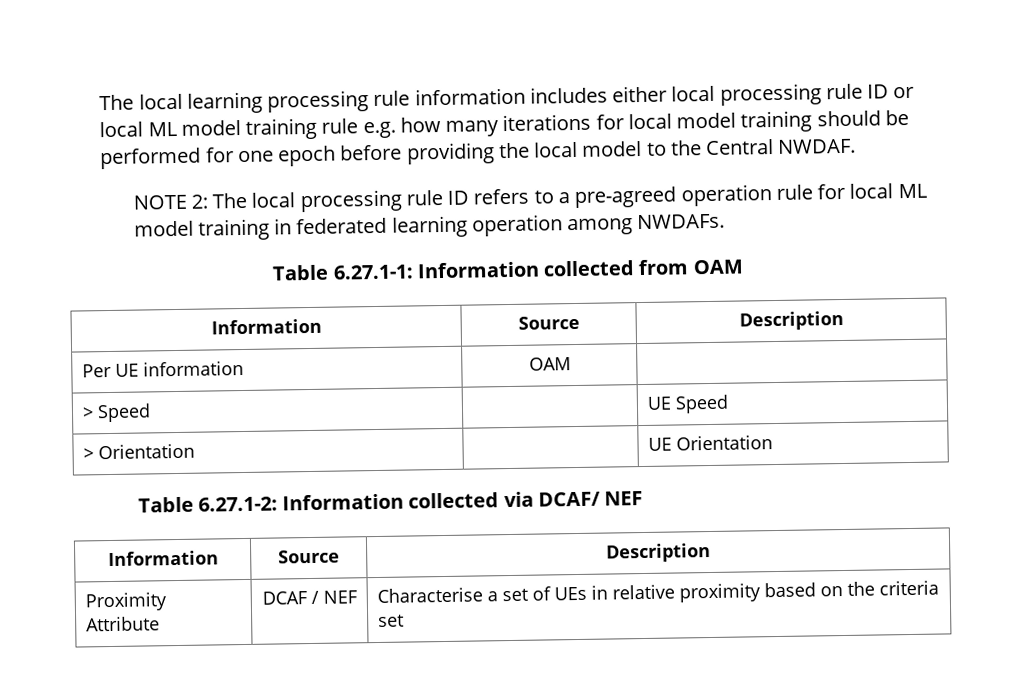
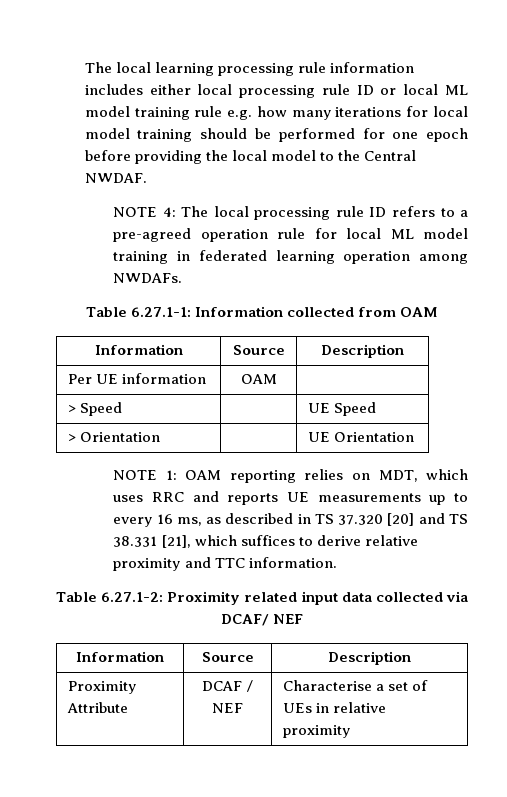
- NOTE 2: The local processing rule ID refers to a pre-agreed operation rule for local ML model training in federated learning operation among NWDAFs.
+ NOTE 4: The local processing rule ID refers to a pre-agreed operation rule for local ML model training in federated learning operation among NWDAFs.
- Table 6.27.1-2: Information collected via DCAF/ NEF
+ NOTE 1: OAM reporting relies on MDT, which uses RRC and reports UE measurements up to every 16 ms, as described in TS 37.320 [20] and TS 38.331 [21], which suffices to derive relative proximity and TTC information.
+ Table 6.27.1-2: Proximity related input data collected via DCAF/ NEF
- Proximity Attribute | DCAF / NEF | Characterise a set of UEs in relative proximity based on the criteria set
+ Proximity Attribute | DCAF / NEF | Characterise a set of UEs in relative proximity

